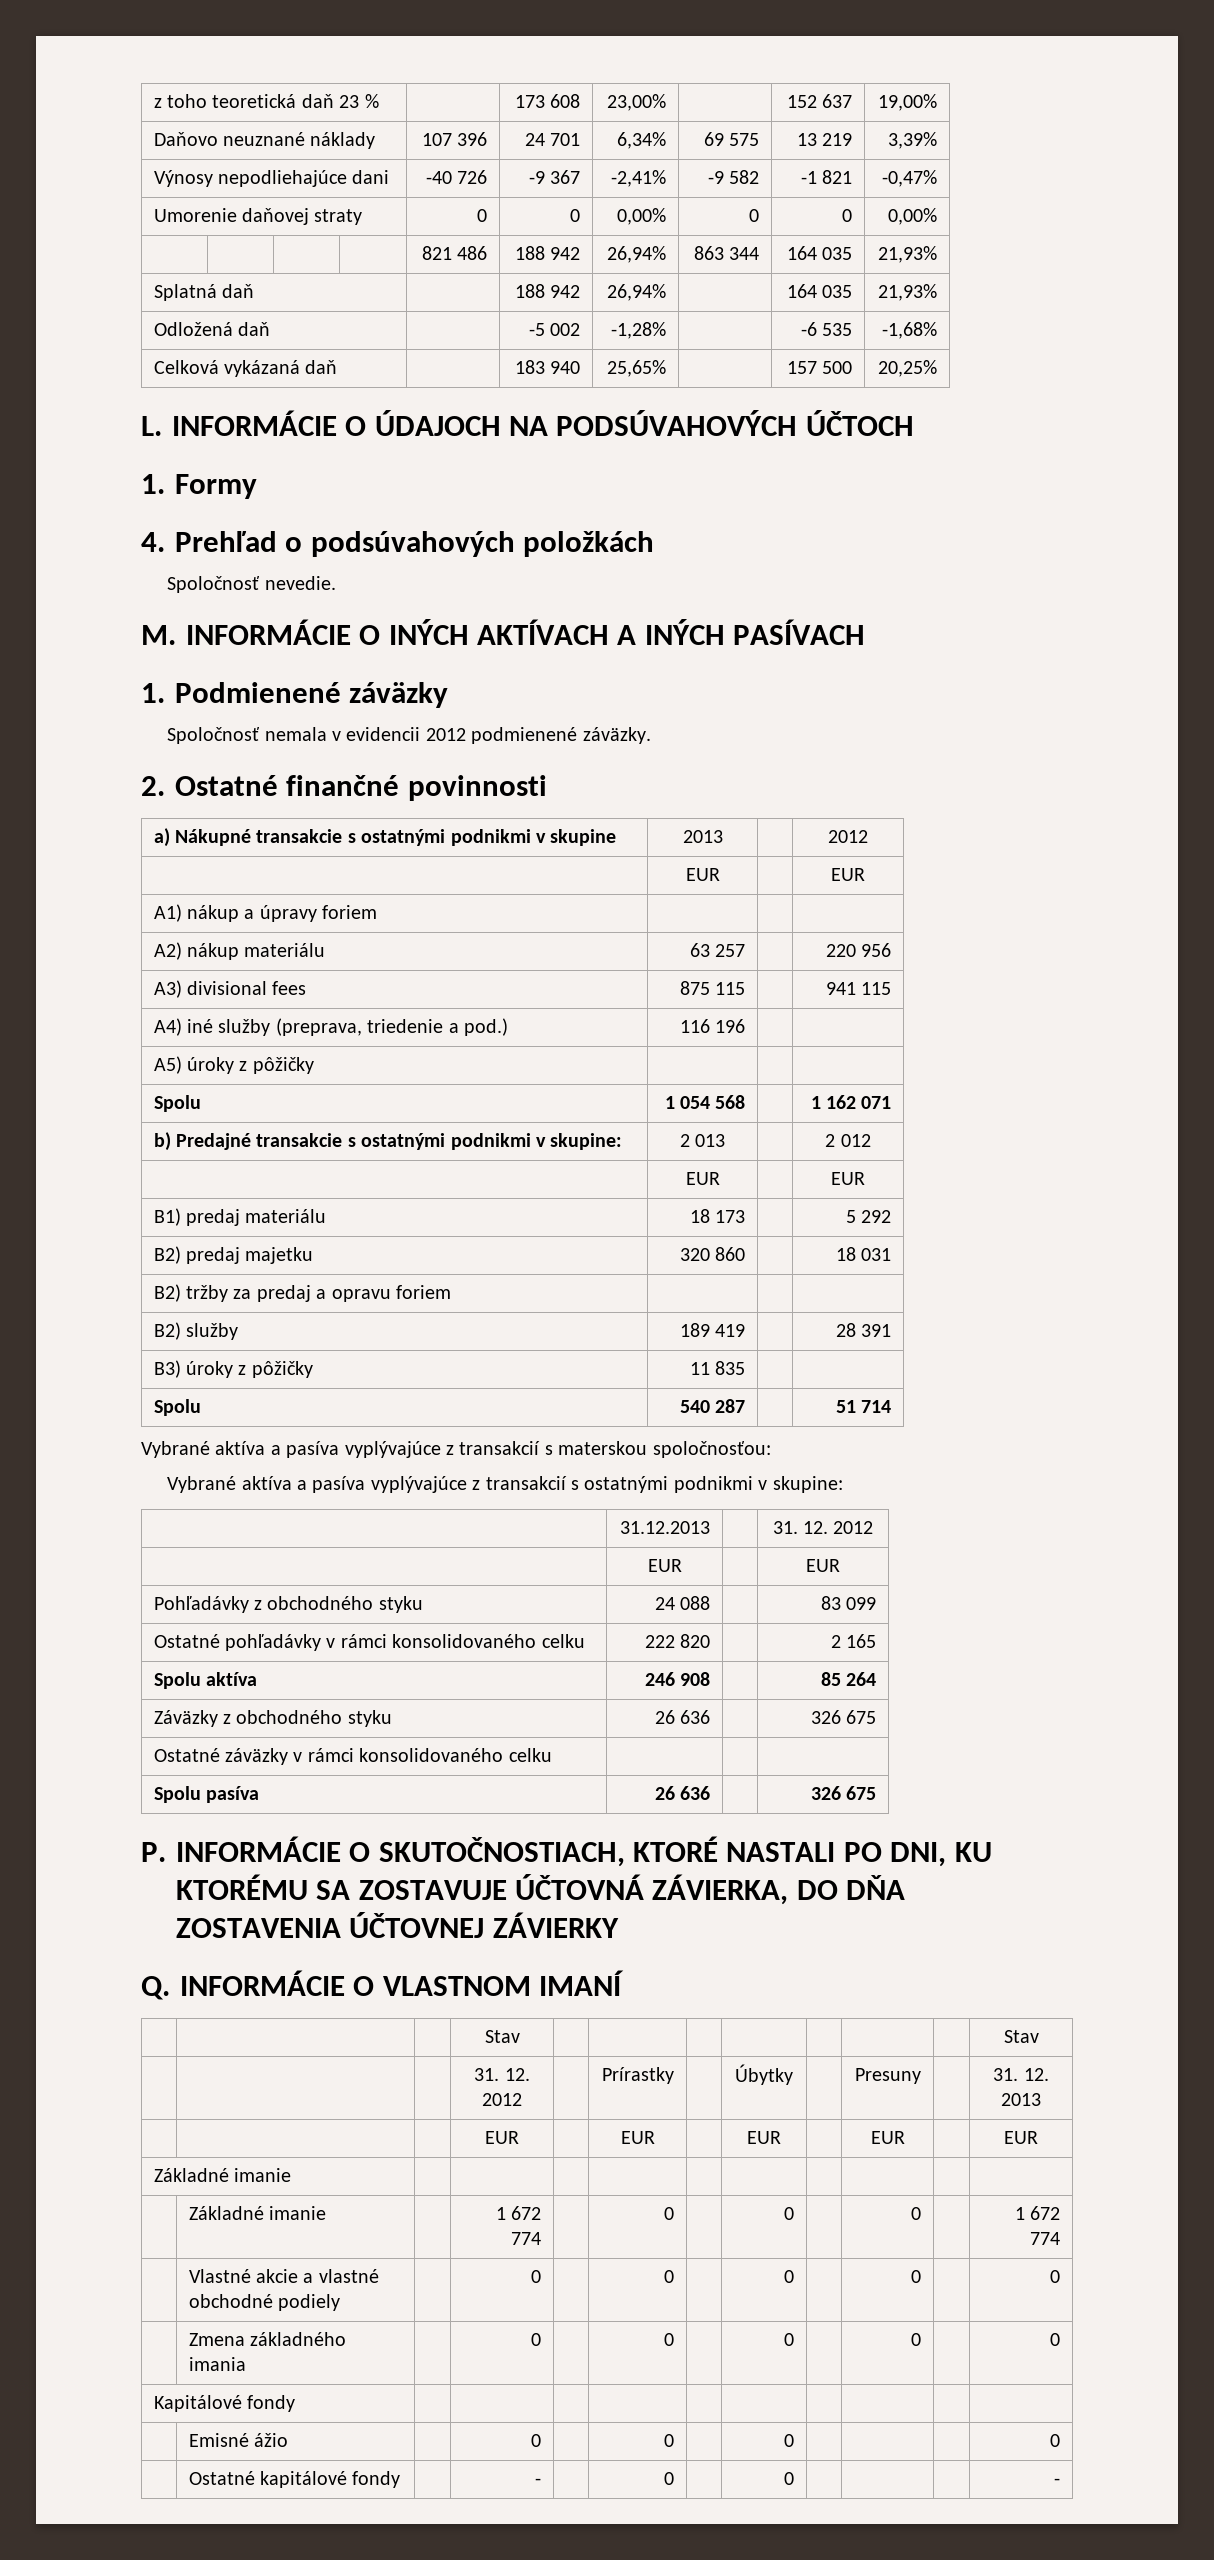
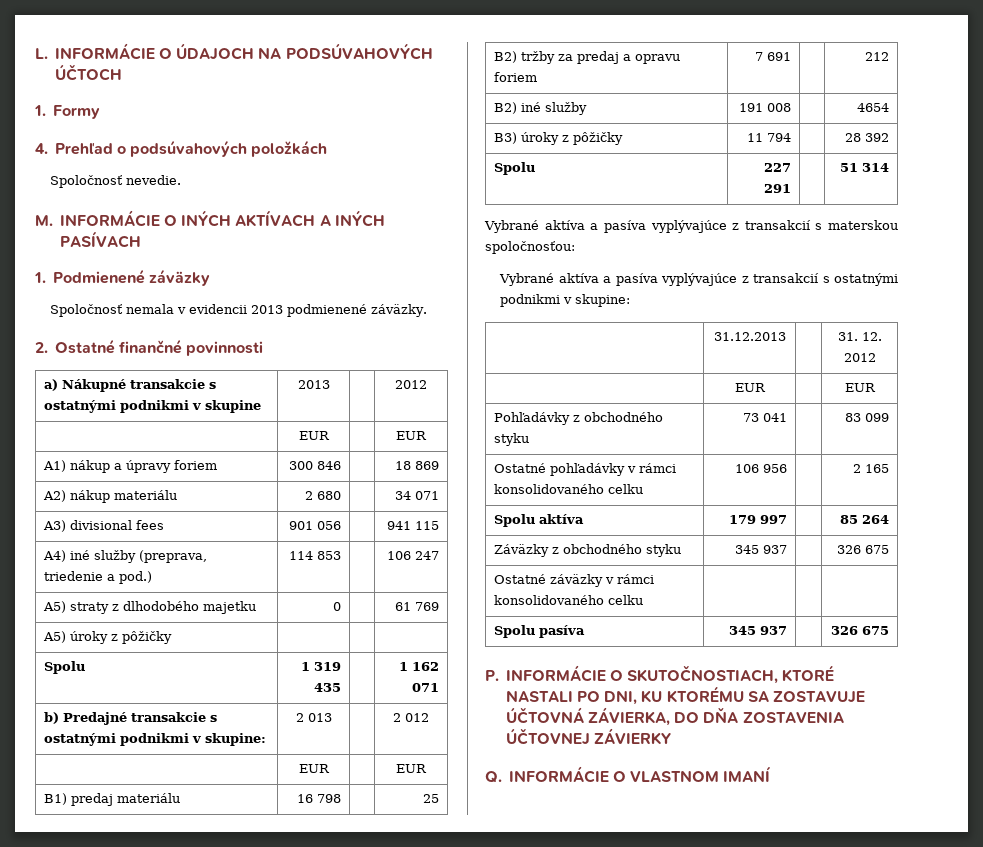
- z toho teoretická daň 23 % | | 173 608 | 23,00% | | 152 637 | 19,00%
- Daňovo neuznané náklady | 107 396 | 24 701 | 6,34% | 69 575 | 13 219 | 3,39%
- Výnosy nepodliehajúce dani | -40 726 | -9 367 | -2,41% | -9 582 | -1 821 | -0,47%
- Umorenie daňovej straty | 0 | 0 | 0,00% | 0 | 0 | 0,00%
- | | | | 821 486 | 188 942 | 26,94% | 863 344 | 164 035 | 21,93%
- Splatná daň | | 188 942 | 26,94% | | 164 035 | 21,93%
- Odložená daň | | -5 002 | -1,28% | | -6 535 | -1,68%
- Celková vykázaná daň | | 183 940 | 25,65% | | 157 500 | 20,25%
- Spoločnosť nemala v evidencii 2012 podmienené záväzky.
+ Spoločnosť nemala v evidencii 2013 podmienené záväzky.
- A1) nákup a úpravy foriem | | |
+ A1) nákup a úpravy foriem | 300 846 | | 18 869
- A2) nákup materiálu | 63 257 | | 220 956
+ A2) nákup materiálu | 2 680 | | 34 071
- A3) divisional fees | 875 115 | | 941 115
+ A3) divisional fees | 901 056 | | 941 115
- A4) iné služby (preprava, triedenie a pod.) | 116 196 | |
+ A4) iné služby (preprava, triedenie a pod.) | 114 853 | | 106 247
+ A5) straty z dlhodobého majetku | 0 | | 61 769
- Spolu | 1 054 568 | | 1 162 071
+ Spolu | 1 319 435 | | 1 162 071
- B1) predaj materiálu | 18 173 | | 5 292
- B2) predaj majetku | 320 860 | | 18 031
+ B1) predaj materiálu | 16 798 | | 25
- B2) tržby za predaj a opravu foriem | | |
- B2) služby | 189 419 | | 28 391
+ B2) tržby za predaj a opravu foriem | 7 691 | | 212
+ B2) iné služby | 191 008 | | 4654
- B3) úroky z pôžičky | 11 835 | |
- Spolu | 540 287 | | 51 714
+ B3) úroky z pôžičky | 11 794 | | 28 392
+ Spolu | 227 291 | | 51 314
- Pohľadávky z obchodného styku | 24 088 | | 83 099
+ Pohľadávky z obchodného styku | 73 041 | | 83 099
- Ostatné pohľadávky v rámci konsolidovaného celku | 222 820 | | 2 165
+ Ostatné pohľadávky v rámci konsolidovaného celku | 106 956 | | 2 165
- Spolu aktíva | 246 908 | | 85 264
+ Spolu aktíva | 179 997 | | 85 264
- Záväzky z obchodného styku | 26 636 | | 326 675
+ Záväzky z obchodného styku | 345 937 | | 326 675
- Spolu pasíva | 26 636 | | 326 675
+ Spolu pasíva | 345 937 | | 326 675
- | | | Stav | | | | | | | | Stav
- | | | 31. 12. 2012 | | Prírastky | | Úbytky | | Presuny | | 31. 12. 2013
- | | | EUR | | EUR | | EUR | | EUR | | EUR
- Základné imanie | | | | | | | | | |
- | Základné imanie | | 1 672 774 | | 0 | | 0 | | 0 | | 1 672 774
- | Vlastné akcie a vlastné obchodné podiely | | 0 | | 0 | | 0 | | 0 | | 0
- | Zmena základného imania | | 0 | | 0 | | 0 | | 0 | | 0
- Kapitálové fondy | | | | | | | | | |
- | Emisné ážio | | 0 | | 0 | | 0 | | | | 0
- | Ostatné kapitálové fondy | | - | | 0 | | 0 | | | | -

